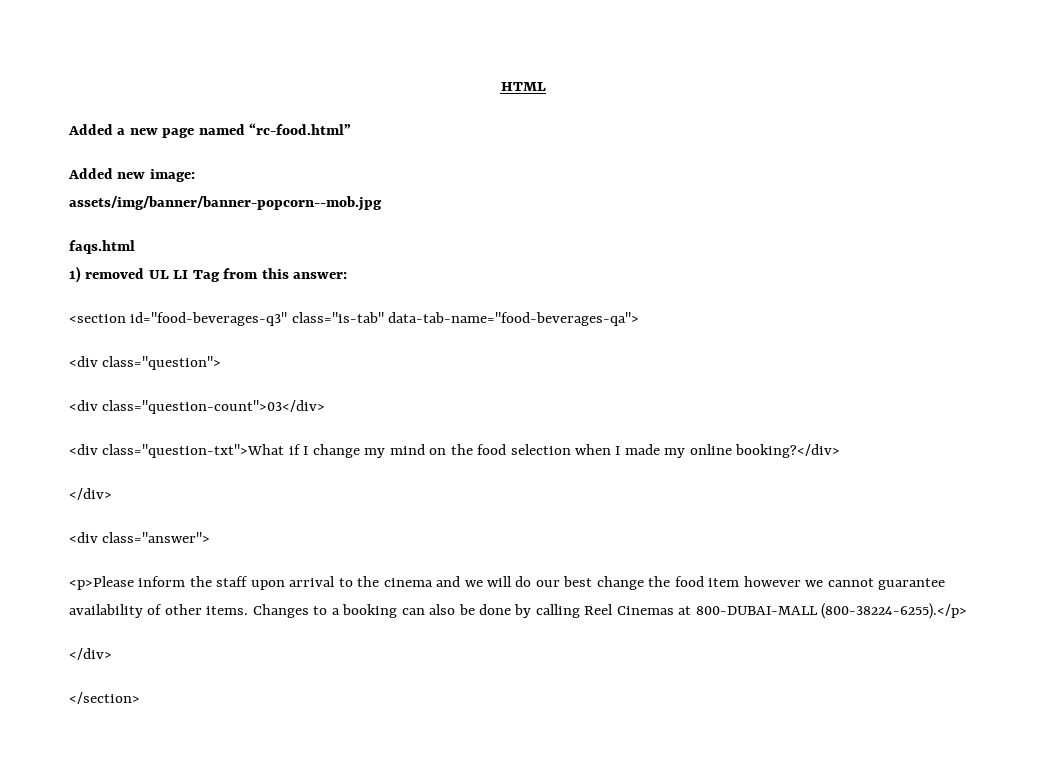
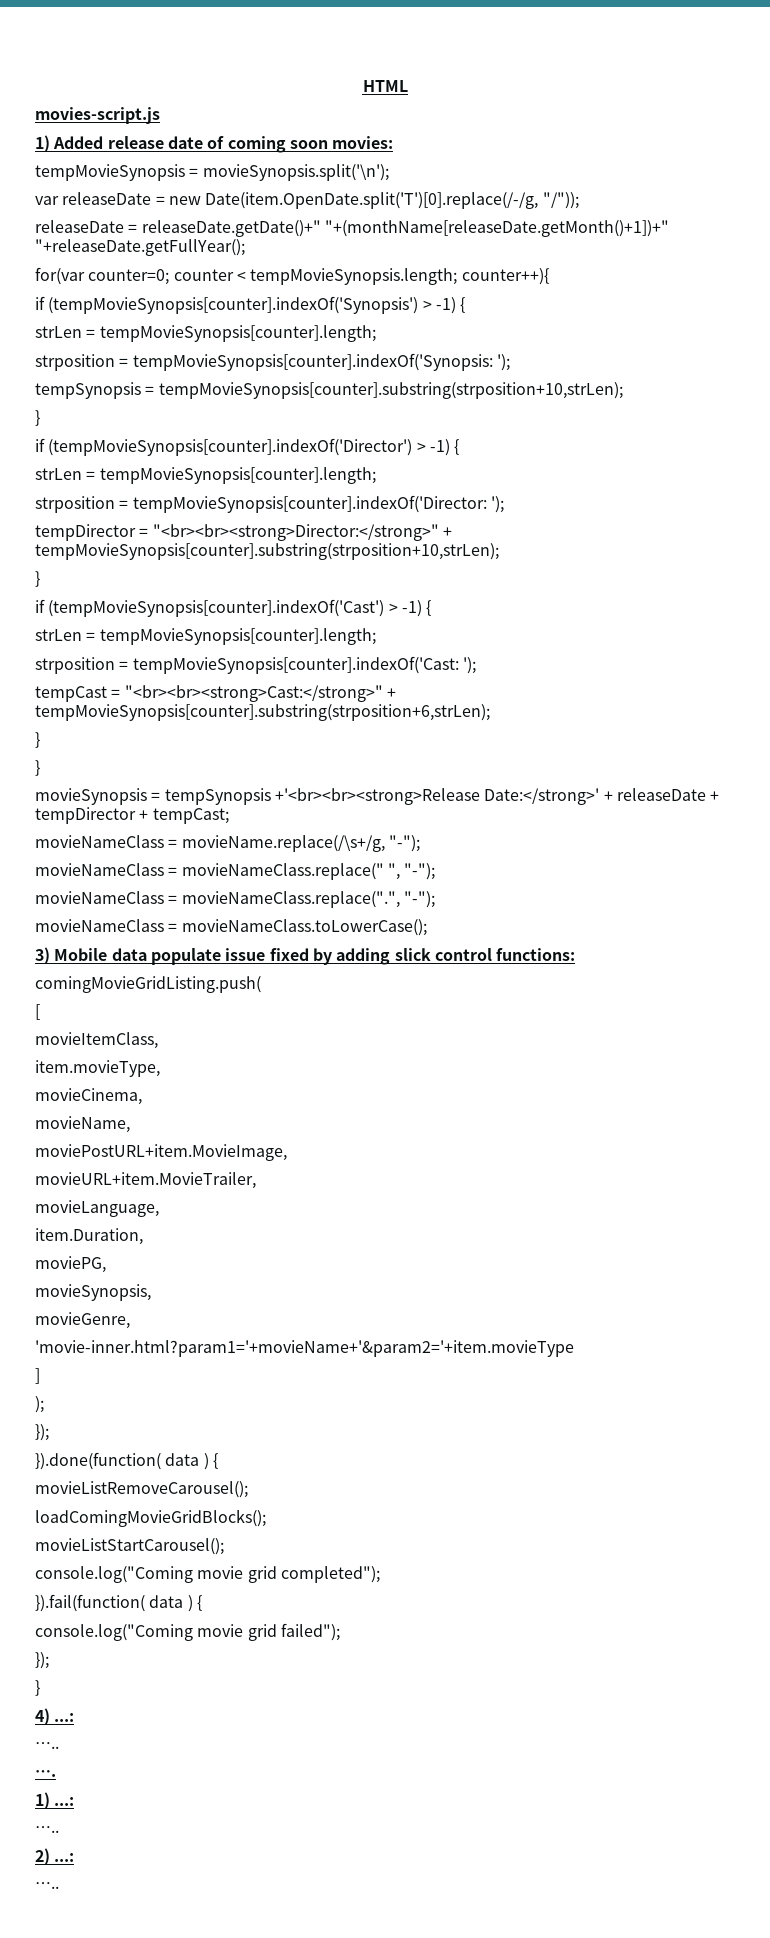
- Added a new page named “rc-food.html”
- Added new image:
- assets/img/banner/banner-popcorn--mob.jpg
- faqs.html
- 1) removed UL LI Tag from this answer:
- <section id="food-beverages-q3" class="is-tab" data-tab-name="food-beverages-qa">
- <div class="question">
- <div class="question-count">03</div>
- <div class="question-txt">What if I change my mind on the food selection when I made my online booking?</div>
- </div>
- <div class="answer">
- <p>Please inform the staff upon arrival to the cinema and we will do our best change the food item however we cannot guarantee availability of other items. Changes to a booking can also be done by calling Reel Cinemas at 800-DUBAI-MALL (800-38224-6255).</p>
- </div>
- </section>
+ movies-script.js
+ 1) Added release date of coming soon movies:
+ tempMovieSynopsis = movieSynopsis.split('\n');
+ var releaseDate = new Date(item.OpenDate.split('T')[0].replace(/-/g, "/"));
+ releaseDate = releaseDate.getDate()+" "+(monthName[releaseDate.getMonth()+1])+" "+releaseDate.getFullYear();
+ for(var counter=0; counter < tempMovieSynopsis.length; counter++){
+ if (tempMovieSynopsis[counter].indexOf('Synopsis') > -1) {
+ strLen = tempMovieSynopsis[counter].length;
+ strposition = tempMovieSynopsis[counter].indexOf('Synopsis: ');
+ tempSynopsis = tempMovieSynopsis[counter].substring(strposition+10,strLen);
+ }
+ if (tempMovieSynopsis[counter].indexOf('Director') > -1) {
+ strLen = tempMovieSynopsis[counter].length;
+ strposition = tempMovieSynopsis[counter].indexOf('Director: ');
+ tempDirector = "<br><br><strong>Director:</strong>" + tempMovieSynopsis[counter].substring(strposition+10,strLen);
+ }
+ if (tempMovieSynopsis[counter].indexOf('Cast') > -1) {
+ strLen = tempMovieSynopsis[counter].length;
+ strposition = tempMovieSynopsis[counter].indexOf('Cast: ');
+ tempCast = "<br><br><strong>Cast:</strong>" + tempMovieSynopsis[counter].substring(strposition+6,strLen);
+ }
+ }
+ movieSynopsis = tempSynopsis +'<br><br><strong>Release Date:</strong>' + releaseDate + tempDirector + tempCast;
+ movieNameClass = movieName.replace(/\s+/g, "-");
+ movieNameClass = movieNameClass.replace(" ", "-");
+ movieNameClass = movieNameClass.replace(".", "-");
+ movieNameClass = movieNameClass.toLowerCase();
+ 3) Mobile data populate issue fixed by adding slick control functions:
+ comingMovieGridListing.push(
+ [
+ movieItemClass,
+ item.movieType,
+ movieCinema,
+ movieName,
+ moviePostURL+item.MovieImage,
+ movieURL+item.MovieTrailer,
+ movieLanguage,
+ item.Duration,
+ moviePG,
+ movieSynopsis,
+ movieGenre,
+ 'movie-inner.html?param1='+movieName+'&param2='+item.movieType
+ ]
+ );
+ });
+ }).done(function( data ) {
+ movieListRemoveCarousel();
+ loadComingMovieGridBlocks();
+ movieListStartCarousel();
+ console.log("Coming movie grid completed");
+ }).fail(function( data ) {
+ console.log("Coming movie grid failed");
+ });
+ }
+ 4) ...:
+ …..
+ ….
+ 1) ...:
+ …..
+ 2) ...:
+ …..

